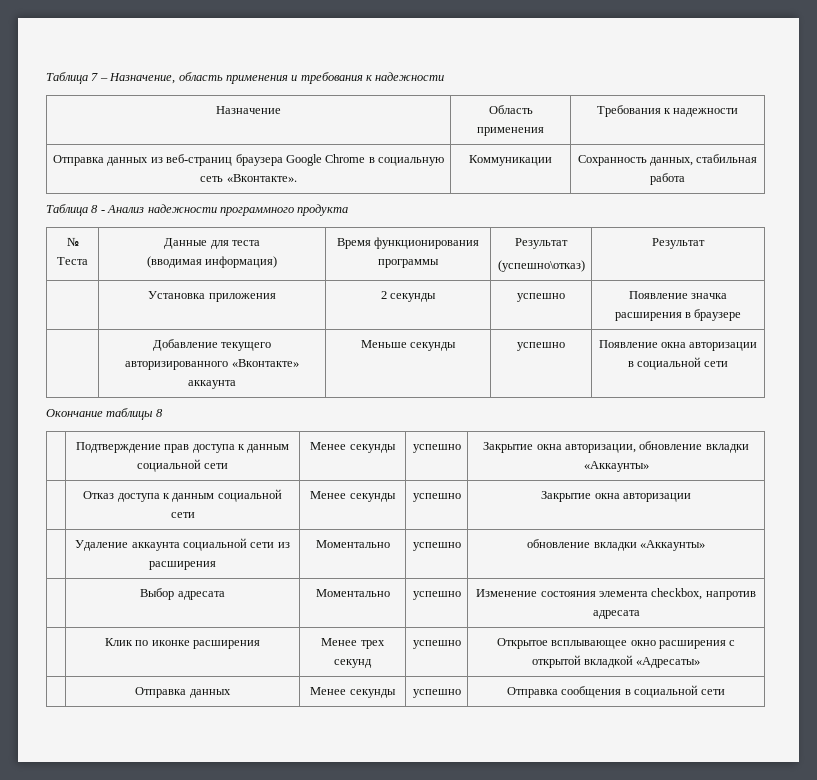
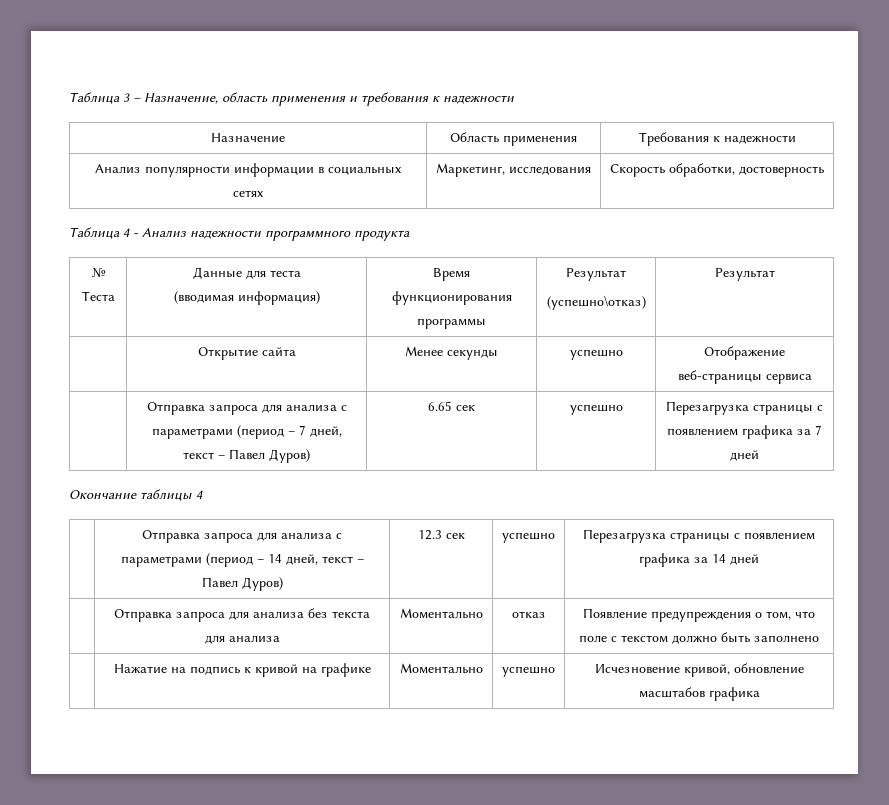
- Таблица 7 – Назначение, область применения и требования к надежности
+ Таблица 3 – Назначение, область применения и требования к надежности
- Отправка данных из веб-страниц браузера Google Chrome в социальную сеть «Вконтакте». | Коммуникации | Сохранность данных, стабильная работа
- Таблица 8 - Анализ надежности программного продукта
+ Анализ популярности информации в социальных сетях | Маркетинг, исследования | Скорость обработки, достоверность
+ Таблица 4 - Анализ надежности программного продукта
- | Установка приложения | 2 секунды | успешно | Появление значка расширения в браузере
- | Добавление текущего авторизированного «Вконтакте» аккаунта | Меньше секунды | успешно | Появление окна авторизации в социальной сети
- Окончание таблицы 8
- | Подтверждение прав доступа к данным социальной сети | Менее секунды | успешно | Закрытие окна авторизации, обновление вкладки «Аккаунты»
- | Отказ доступа к данным социальной сети | Менее секунды | успешно | Закрытие окна авторизации
- | Удаление аккаунта социальной сети из расширения | Моментально | успешно | обновление вкладки «Аккаунты»
- | Выбор адресата | Моментально | успешно | Изменение состояния элемента checkbox, напротив адресата
- | Клик по иконке расширения | Менее трех секунд | успешно | Открытое всплывающее окно расширения с открытой вкладкой «Адресаты»
- | Отправка данных | Менее секунды | успешно | Отправка сообщения в социальной сети
+ | Открытие сайта | Менее секунды | успешно | Отображение веб-страницы сервиса
+ | Отправка запроса для анализа с параметрами (период – 7 дней, текст – Павел Дуров) | 6.65 сек | успешно | Перезагрузка страницы с появлением графика за 7 дней
+ Окончание таблицы 4
+ | Отправка запроса для анализа с параметрами (период – 14 дней, текст – Павел Дуров) | 12.3 сек | успешно | Перезагрузка страницы с появлением графика за 14 дней
+ | Отправка запроса для анализа без текста для анализа | Моментально | отказ | Появление предупреждения о том, что поле с текстом должно быть заполнено
+ | Нажатие на подпись к кривой на графике | Моментально | успешно | Исчезновение кривой, обновление масштабов графика

